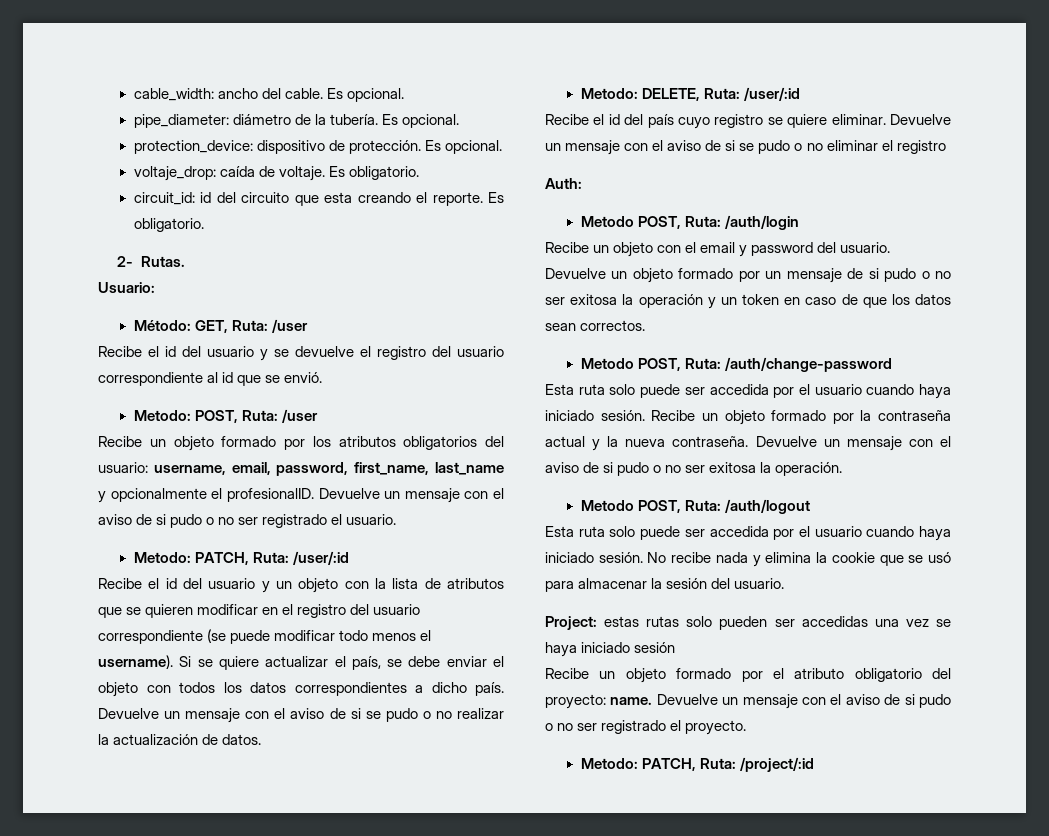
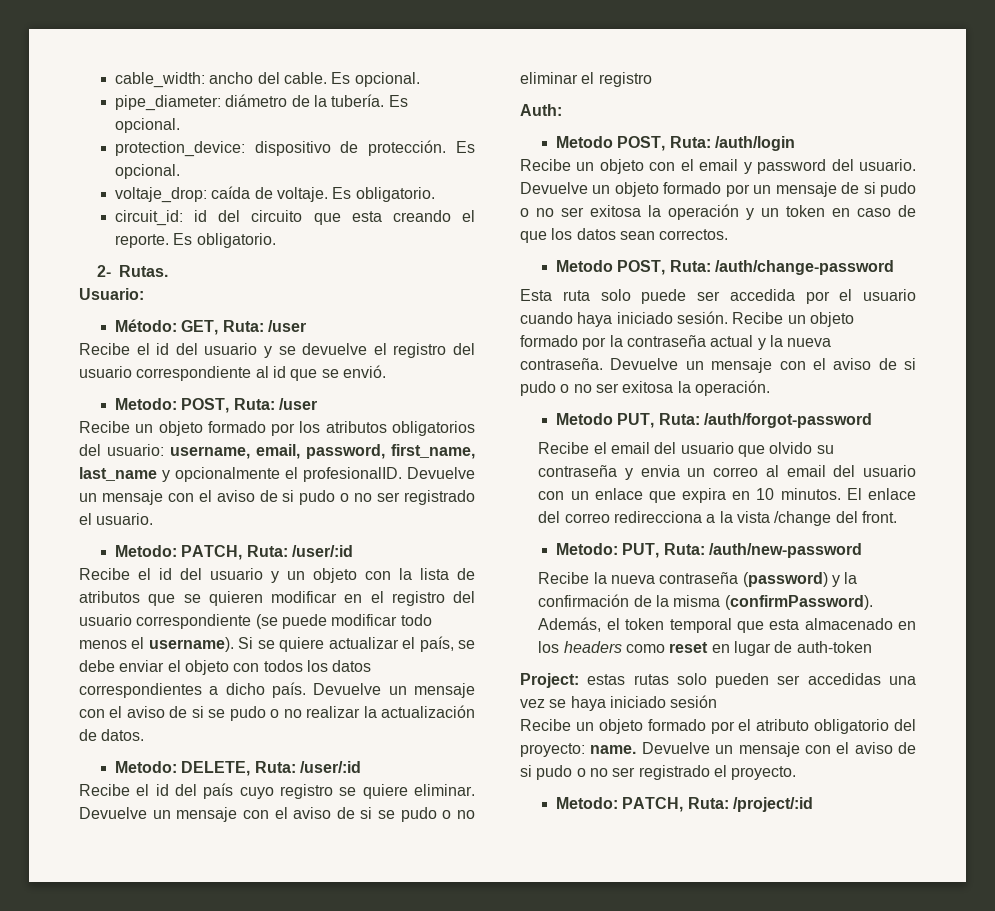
- Metodo POST, Ruta: /auth/logout
- Esta ruta solo puede ser accedida por el usuario cuando haya iniciado sesión. No recibe nada y elimina la cookie que se usó para almacenar la sesión del usuario.
+ Metodo PUT, Ruta: /auth/forgot-password
+ Recibe el email del usuario que olvido su contraseña y envia un correo al email del usuario con un enlace que expira en 10 minutos. El enlace del correo redirecciona a la vista /change del front.
+ Metodo: PUT, Ruta: /auth/new-password
+ Recibe la nueva contraseña (password) y la confirmación de la misma (confirmPassword). Además, el token temporal que esta almacenado en los headers como reset en lugar de auth-token

